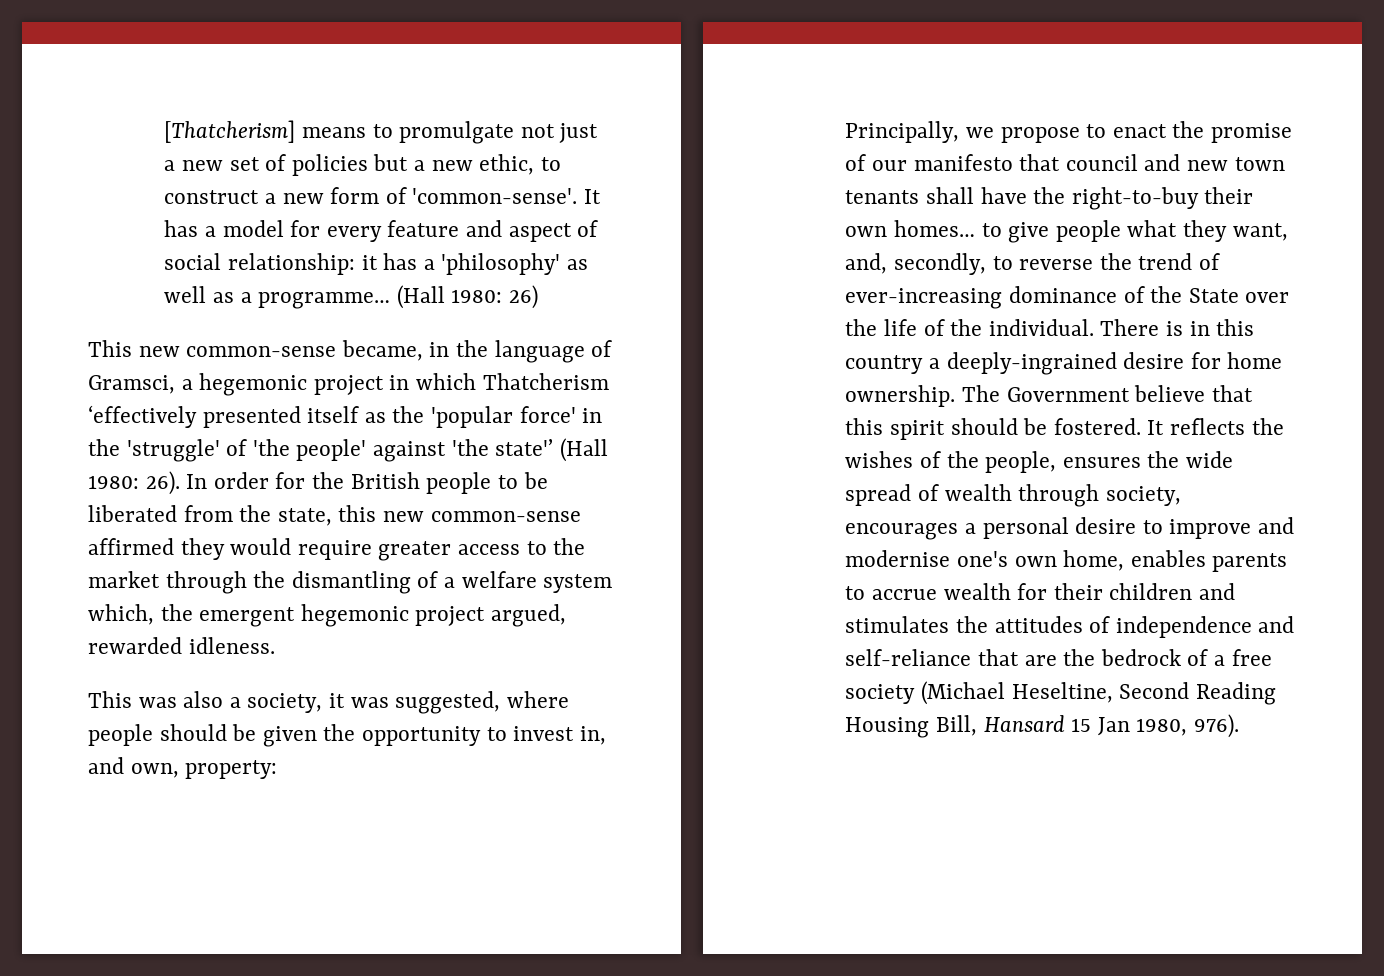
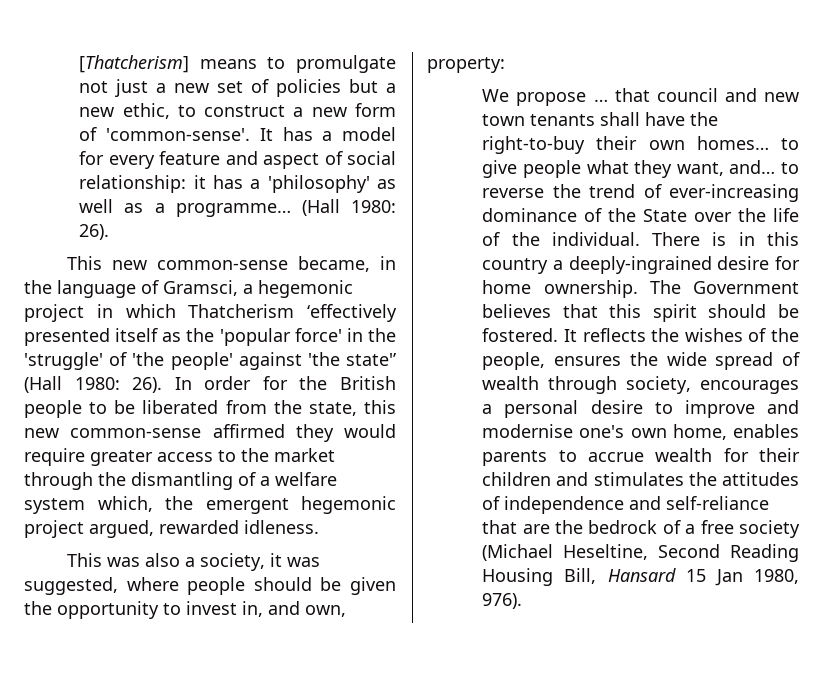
- It has a model for every feature and aspect of social relationship: it has a 'philosophy' as well as a programme… (Hall 1980: 26)
+ It has a model for every feature and aspect of social relationship: it has a 'philosophy' as well as a programme… (Hall 1980: 26).
- Principally, we propose to enact the promise of our manifesto that council and new town tenants shall have the right-to-buy their own homes… to give people what they want, and, secondly, to reverse the trend of ever-increasing dominance of the State over the life of the individual.
+ We propose … that council and new town tenants shall have the right-to-buy their own homes… to give people what they want, and… to reverse the trend of ever-increasing dominance of the State over the life of the individual.
- The Government believe that this spirit should be fostered.
+ The Government believes that this spirit should be fostered.

